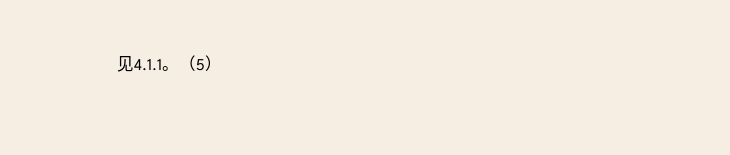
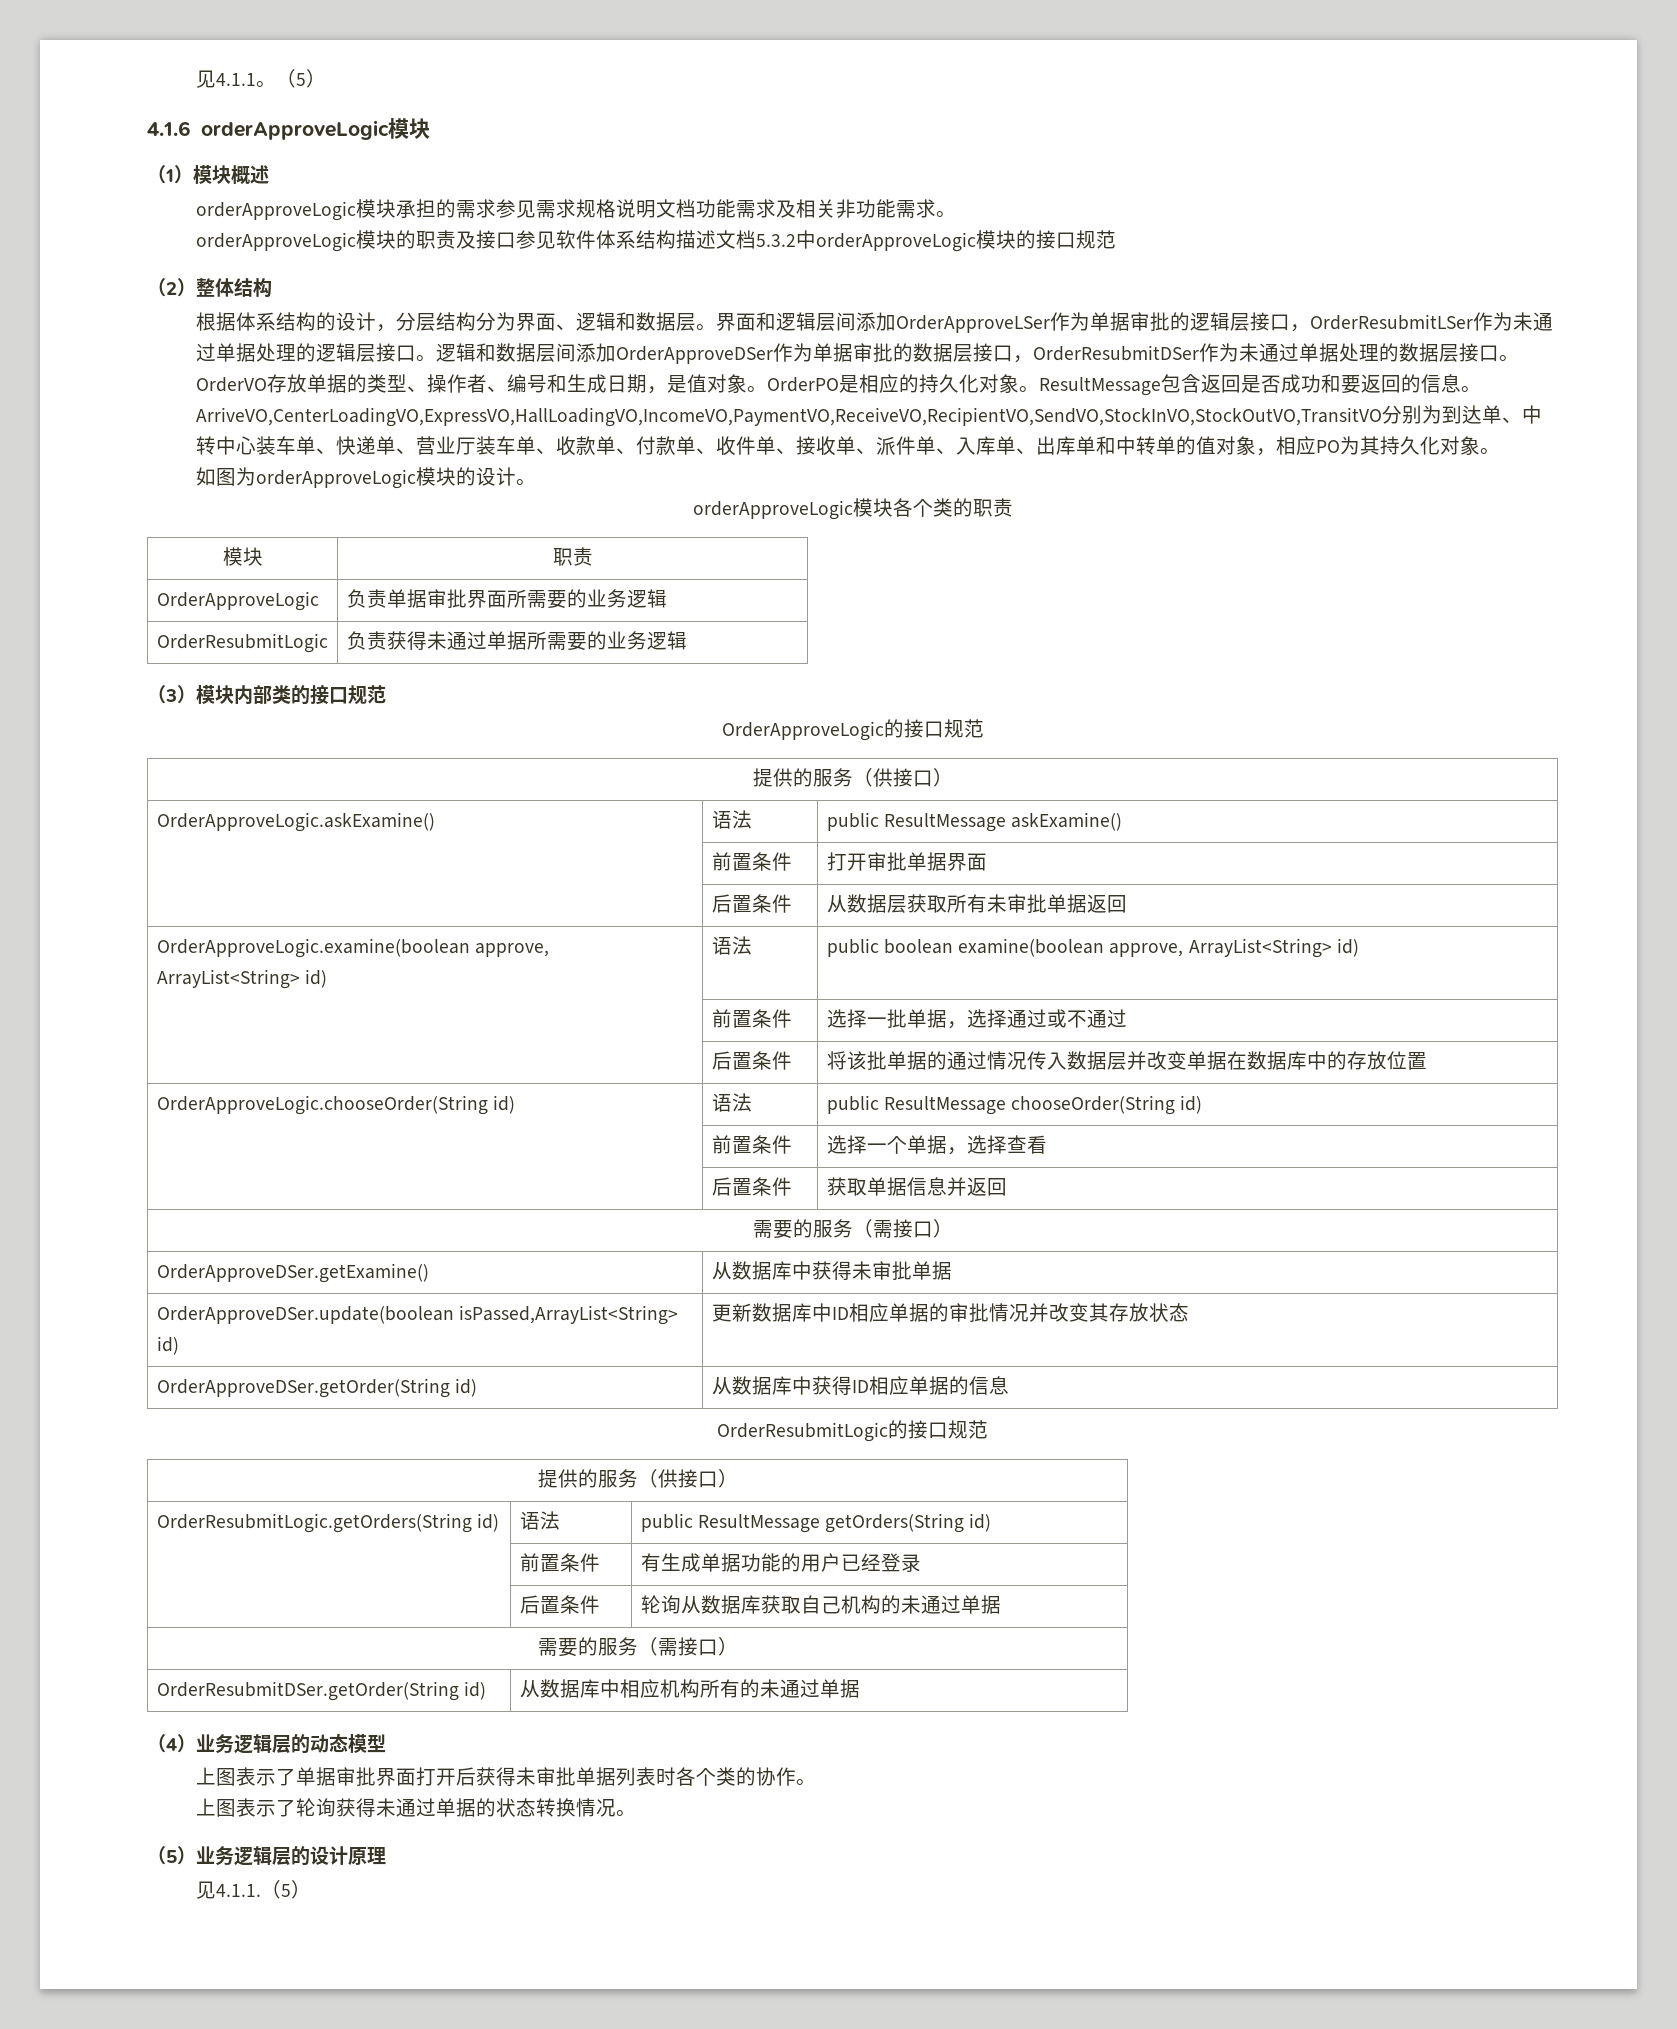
+ 4.1.6 orderApproveLogic模块
+ （1）模块概述
+ orderApproveLogic模块承担的需求参见需求规格说明文档功能需求及相关非功能需求。
+ orderApproveLogic模块的职责及接口参见软件体系结构描述文档5.3.2中orderApproveLogic模块的接口规范
+ （2）整体结构
+ 根据体系结构的设计，分层结构分为界面、逻辑和数据层。界面和逻辑层间添加OrderApproveLSer作为单据审批的逻辑层接口，OrderResubmitLSer作为未通过单据处理的逻辑层接口。逻辑和数据层间添加OrderApproveDSer作为单据审批的数据层接口，OrderResubmitDSer作为未通过单据处理的数据层接口。OrderVO存放单据的类型、操作者、编号和生成日期，是值对象。OrderPO是相应的持久化对象。ResultMessage包含返回是否成功和要返回的信息。ArriveVO,CenterLoadingVO,ExpressVO,HallLoadingVO,IncomeVO,PaymentVO,ReceiveVO,RecipientVO,SendVO,StockInVO,StockOutVO,TransitVO分别为到达单、中转中心装车单、快递单、营业厅装车单、收款单、付款单、收件单、接收单、派件单、入库单、出库单和中转单的值对象，相应PO为其持久化对象。
+ 如图为orderApproveLogic模块的设计。
+ orderApproveLogic模块各个类的职责
+ 模块 | 职责
+ OrderApproveLogic | 负责单据审批界面所需要的业务逻辑
+ OrderResubmitLogic | 负责获得未通过单据所需要的业务逻辑
+ （3）模块内部类的接口规范
+ OrderApproveLogic的接口规范
+ 提供的服务（供接口）
+ OrderApproveLogic.askExamine() | 语法 | public ResultMessage askExamine()
+ | 前置条件 | 打开审批单据界面
+ | 后置条件 | 从数据层获取所有未审批单据返回
+ OrderApproveLogic.examine(boolean approve, ArrayList<String> id) | 语法 | public boolean examine(boolean approve, ArrayList<String> id)
+ | 前置条件 | 选择一批单据，选择通过或不通过
+ | 后置条件 | 将该批单据的通过情况传入数据层并改变单据在数据库中的存放位置
+ OrderApproveLogic.chooseOrder(String id) | 语法 | public ResultMessage chooseOrder(String id)
+ | 前置条件 | 选择一个单据，选择查看
+ | 后置条件 | 获取单据信息并返回
+ 需要的服务（需接口）
+ OrderApproveDSer.getExamine() | 从数据库中获得未审批单据
+ OrderApproveDSer.update(boolean isPassed,ArrayList<String> id) | 更新数据库中ID相应单据的审批情况并改变其存放状态
+ OrderApproveDSer.getOrder(String id) | 从数据库中获得ID相应单据的信息
+ OrderResubmitLogic的接口规范
+ 提供的服务（供接口）
+ OrderResubmitLogic.getOrders(String id) | 语法 | public ResultMessage getOrders(String id)
+ | 前置条件 | 有生成单据功能的用户已经登录
+ | 后置条件 | 轮询从数据库获取自己机构的未通过单据
+ 需要的服务（需接口）
+ OrderResubmitDSer.getOrder(String id) | 从数据库中相应机构所有的未通过单据
+ （4）业务逻辑层的动态模型
+ 上图表示了单据审批界面打开后获得未审批单据列表时各个类的协作。
+ 上图表示了轮询获得未通过单据的状态转换情况。
+ （5）业务逻辑层的设计原理
+ 见4.1.1.（5）

